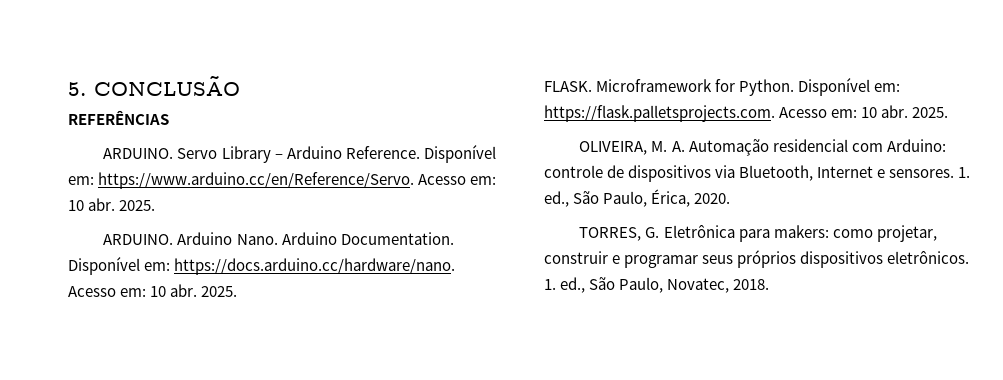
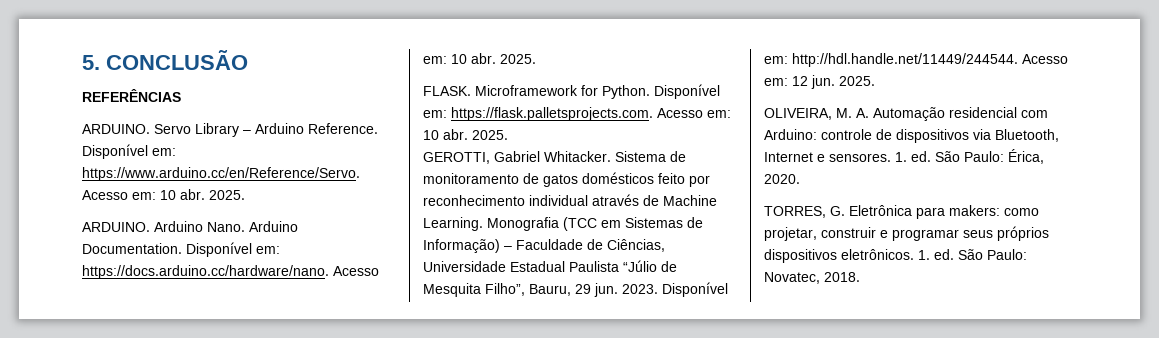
+ GEROTTI, Gabriel Whitacker. Sistema de monitoramento de gatos domésticos feito por reconhecimento individual através de Machine Learning. Monografia (TCC em Sistemas de Informação) – Faculdade de Ciências, Universidade Estadual Paulista “Júlio de Mesquita Filho”, Bauru, 29 jun. 2023. Disponível em: http://hdl.handle.net/11449/244544. Acesso em: 12 jun. 2025.
- 1. ed., São Paulo, Érica, 2020.
+ 1. ed. São Paulo: Érica, 2020.
- 1. ed., São Paulo, Novatec, 2018.
+ 1. ed. São Paulo: Novatec, 2018.

